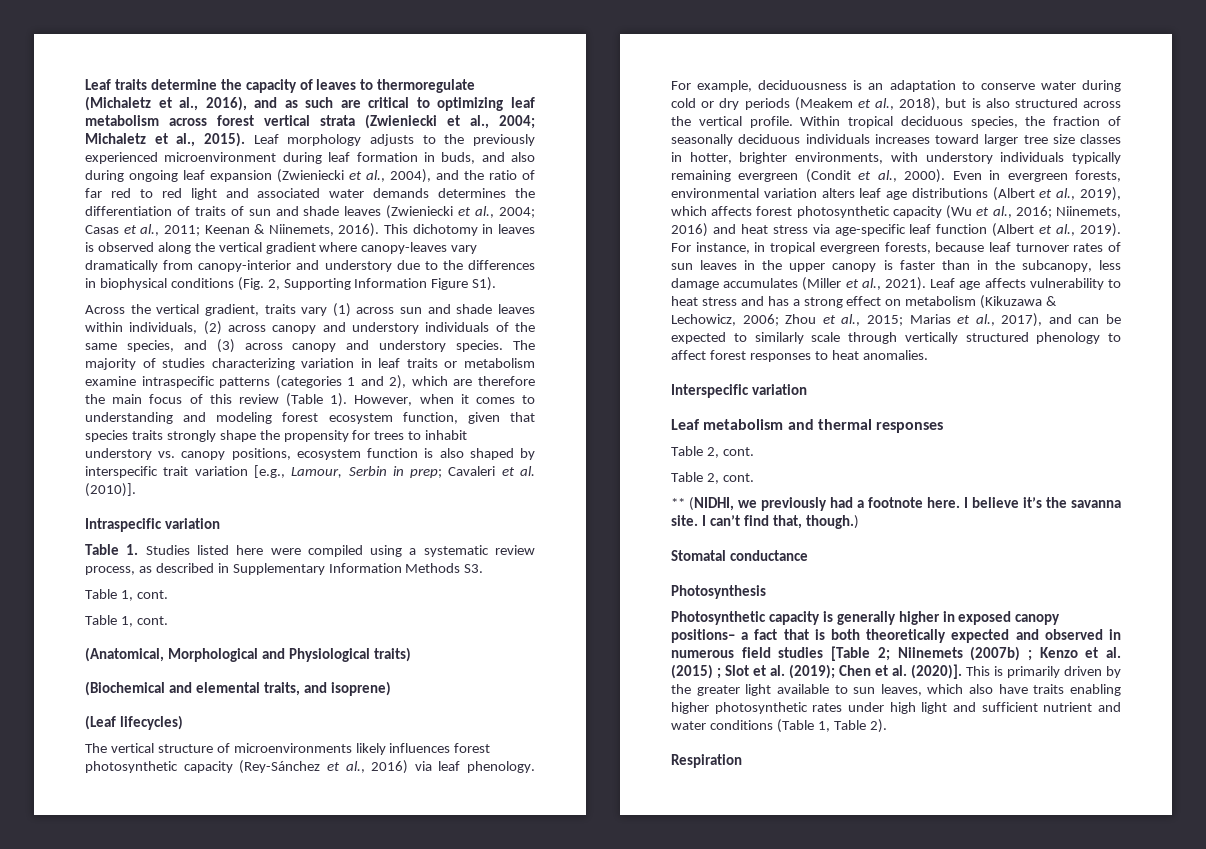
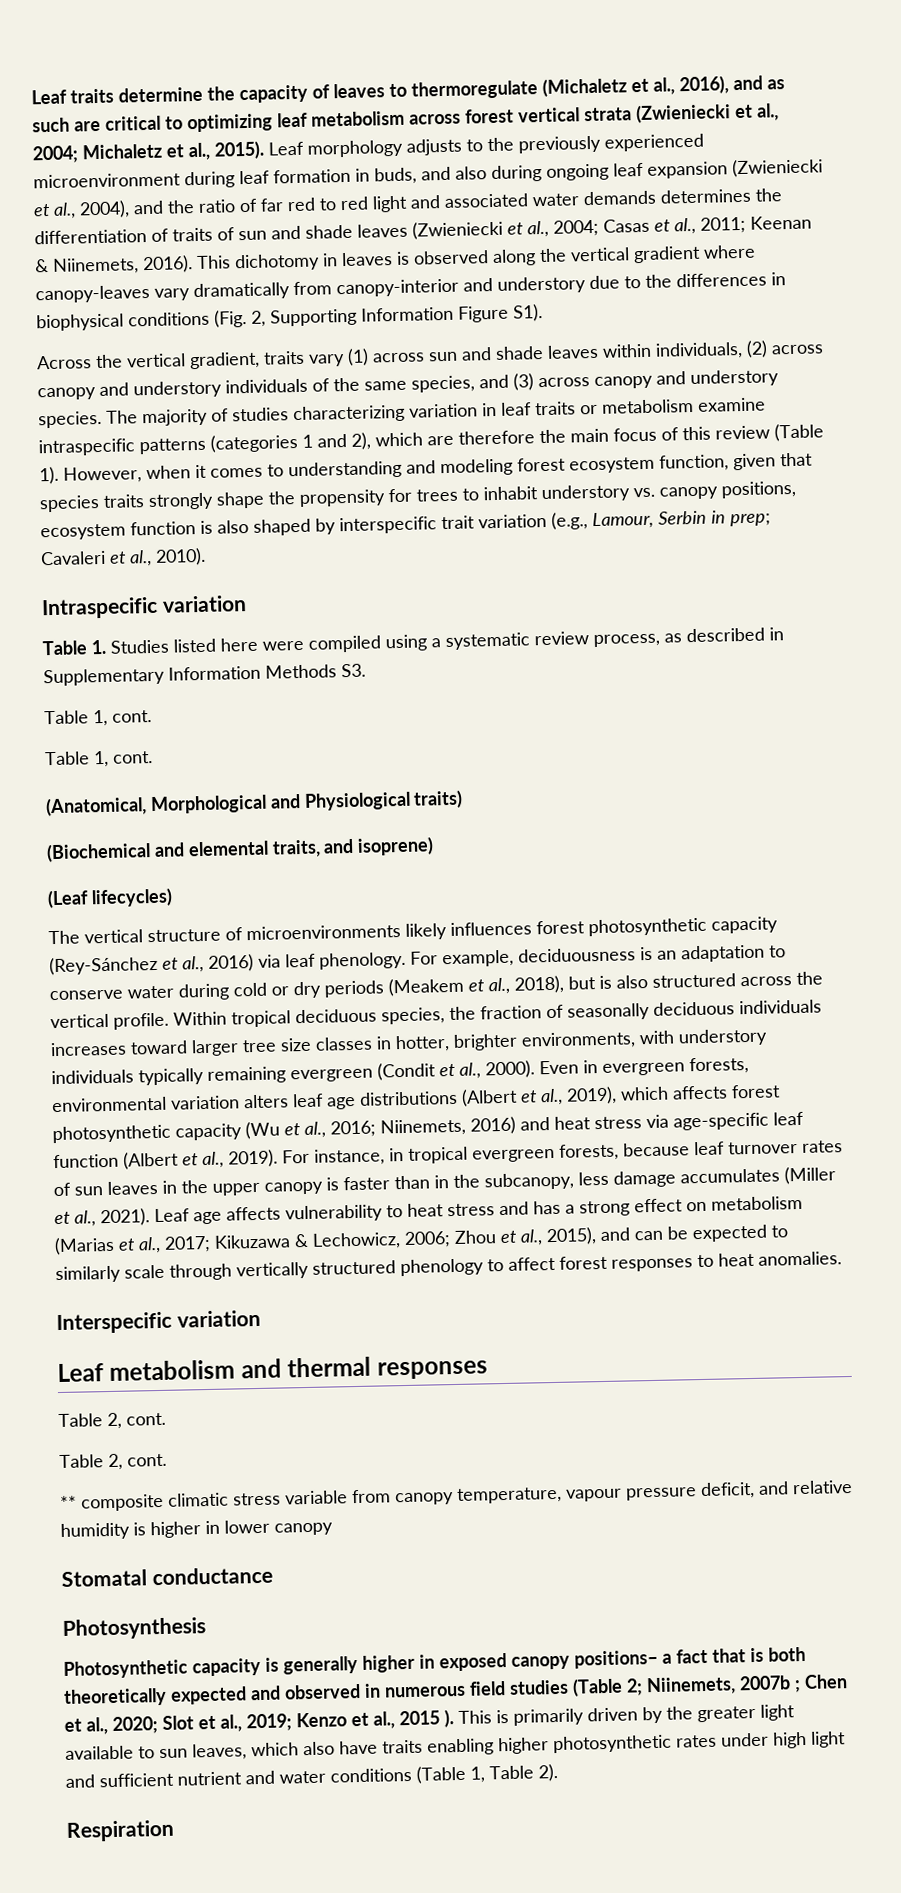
- However, when it comes to understanding and modeling forest ecosystem function, given that species traits strongly shape the propensity for trees to inhabit understory vs. canopy positions, ecosystem function is also shaped by interspecific trait variation [e.g., Lamour, Serbin in prep; Cavaleri et al. (2010)].
+ However, when it comes to understanding and modeling forest ecosystem function, given that species traits strongly shape the propensity for trees to inhabit understory vs. canopy positions, ecosystem function is also shaped by interspecific trait variation (e.g., Lamour, Serbin in prep; Cavaleri et al., 2010).
- Leaf age affects vulnerability to heat stress and has a strong effect on metabolism (Kikuzawa & Lechowicz, 2006; Zhou et al., 2015; Marias et al., 2017), and can be expected to similarly scale through vertically structured phenology to affect forest responses to heat anomalies.
+ Leaf age affects vulnerability to heat stress and has a strong effect on metabolism (Marias et al., 2017; Kikuzawa & Lechowicz, 2006; Zhou et al., 2015), and can be expected to similarly scale through vertically structured phenology to affect forest responses to heat anomalies.
- ** (NIDHI, we previously had a footnote here. I believe it’s the savanna site. I can’t find that, though.)
+ ** composite climatic stress variable from canopy temperature, vapour pressure deficit, and relative humidity is higher in lower canopy
- Photosynthetic capacity is generally higher in exposed canopy positions– a fact that is both theoretically expected and observed in numerous field studies [Table 2; Niinemets (2007b) ; Kenzo et al. (2015) ; Slot et al. (2019); Chen et al. (2020)].
+ Photosynthetic capacity is generally higher in exposed canopy positions– a fact that is both theoretically expected and observed in numerous field studies (Table 2; Niinemets, 2007b ; Chen et al., 2020; Slot et al., 2019; Kenzo et al., 2015 ).

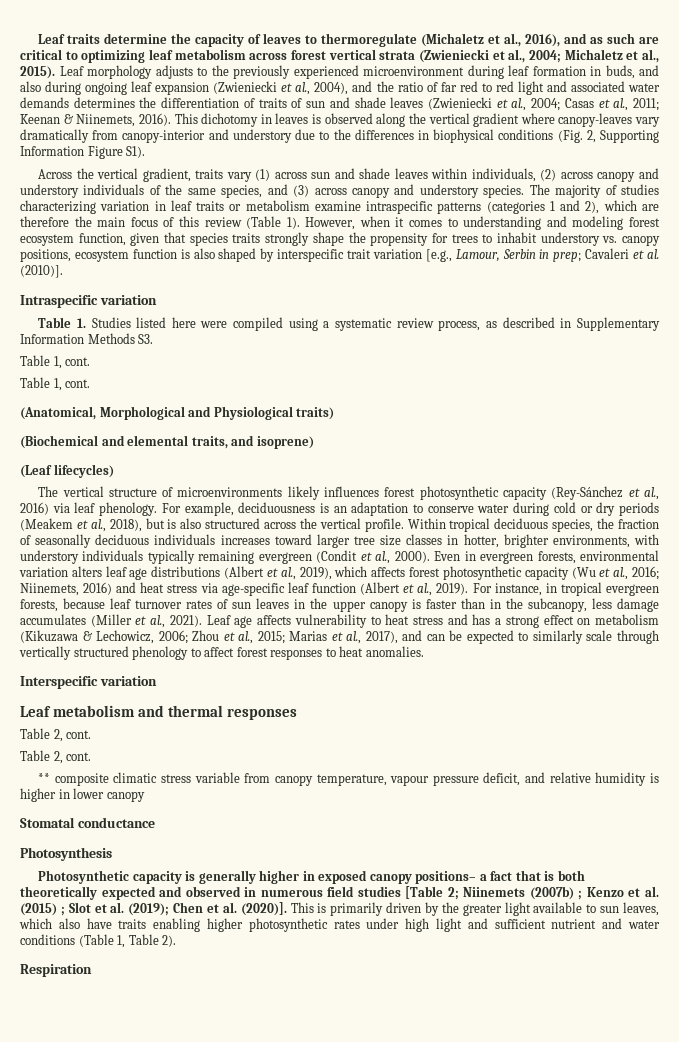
- However, when it comes to understanding and modeling forest ecosystem function, given that species traits strongly shape the propensity for trees to inhabit understory vs. canopy positions, ecosystem function is also shaped by interspecific trait variation (e.g., Lamour, Serbin in prep; Cavaleri et al., 2010).
+ However, when it comes to understanding and modeling forest ecosystem function, given that species traits strongly shape the propensity for trees to inhabit understory vs. canopy positions, ecosystem function is also shaped by interspecific trait variation [e.g., Lamour, Serbin in prep; Cavaleri et al. (2010)].
- Leaf age affects vulnerability to heat stress and has a strong effect on metabolism (Marias et al., 2017; Kikuzawa & Lechowicz, 2006; Zhou et al., 2015), and can be expected to similarly scale through vertically structured phenology to affect forest responses to heat anomalies.
+ Leaf age affects vulnerability to heat stress and has a strong effect on metabolism (Kikuzawa & Lechowicz, 2006; Zhou et al., 2015; Marias et al., 2017), and can be expected to similarly scale through vertically structured phenology to affect forest responses to heat anomalies.
- Photosynthetic capacity is generally higher in exposed canopy positions– a fact that is both theoretically expected and observed in numerous field studies (Table 2; Niinemets, 2007b ; Chen et al., 2020; Slot et al., 2019; Kenzo et al., 2015 ).
+ Photosynthetic capacity is generally higher in exposed canopy positions– a fact that is both theoretically expected and observed in numerous field studies [Table 2; Niinemets (2007b) ; Kenzo et al. (2015) ; Slot et al. (2019); Chen et al. (2020)].

